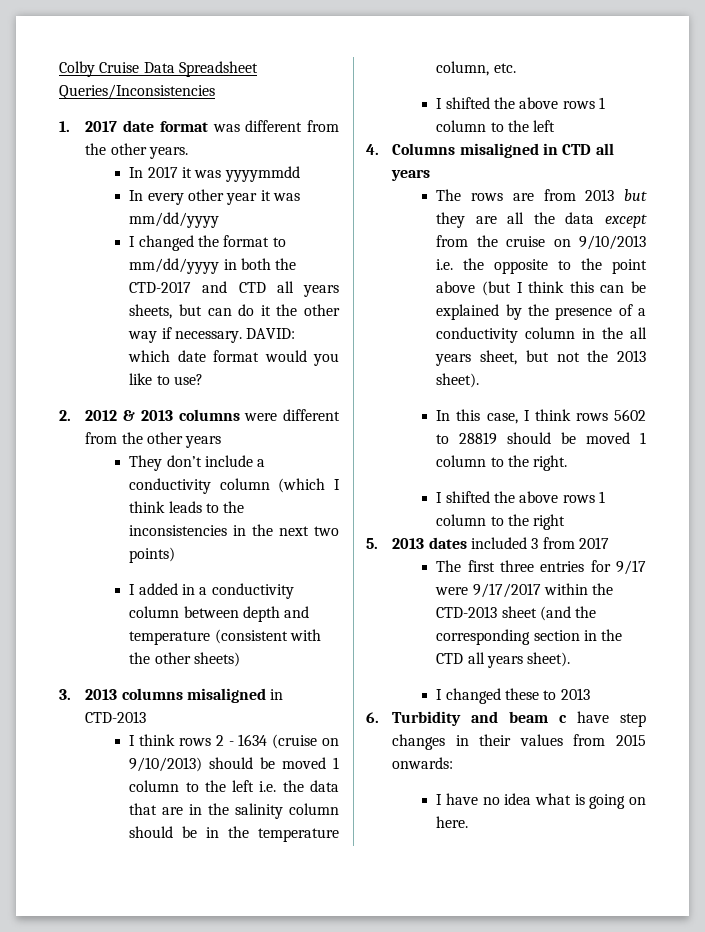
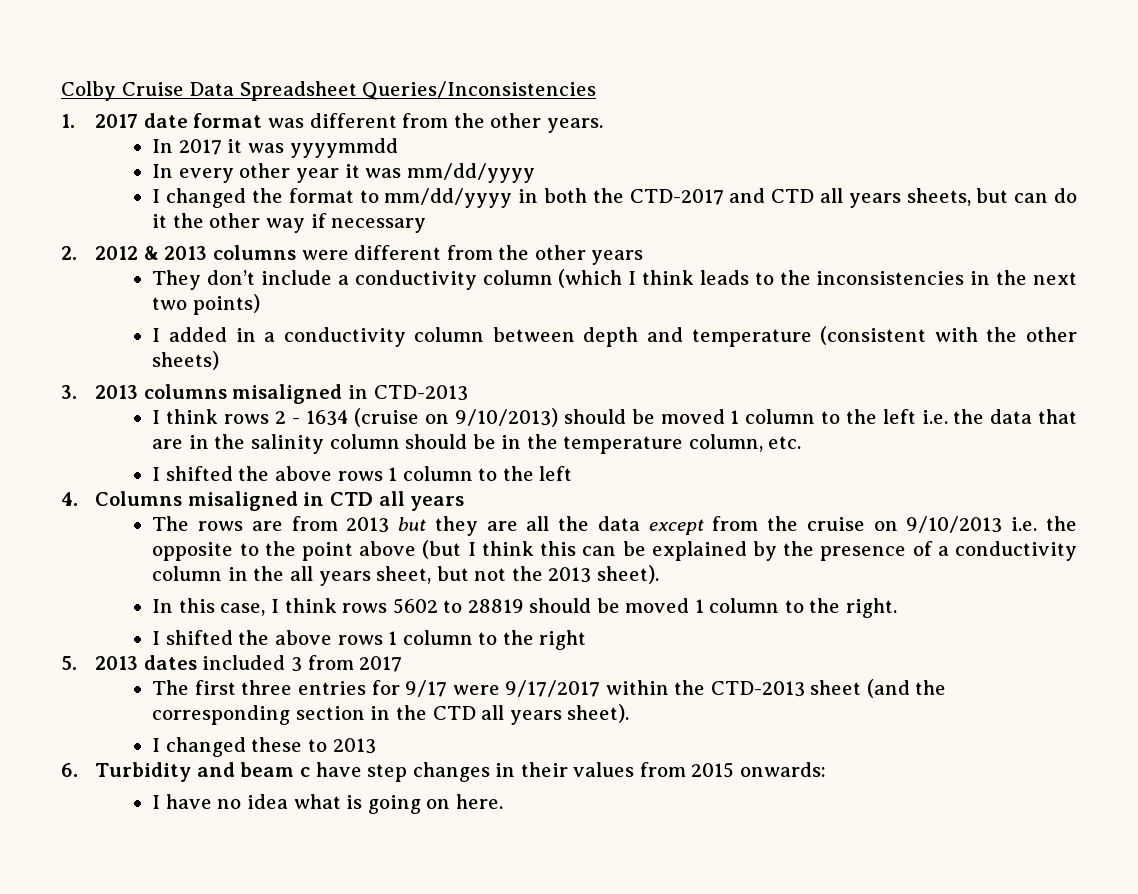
- I changed the format to mm/dd/yyyy in both the CTD-2017 and CTD all years sheets, but can do it the other way if necessary. DAVID: which date format would you like to use?
+ I changed the format to mm/dd/yyyy in both the CTD-2017 and CTD all years sheets, but can do it the other way if necessary

